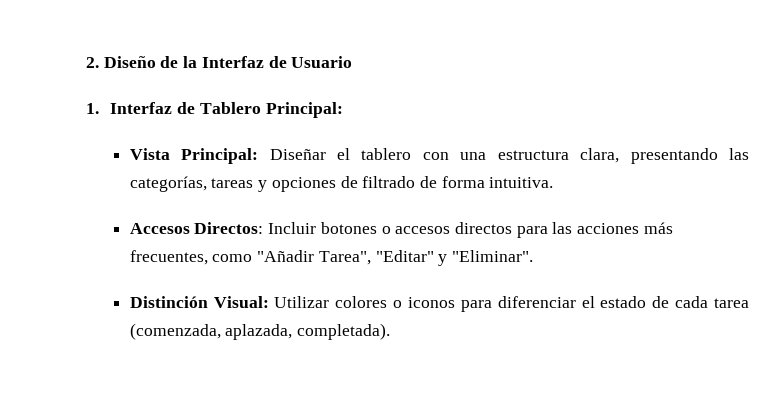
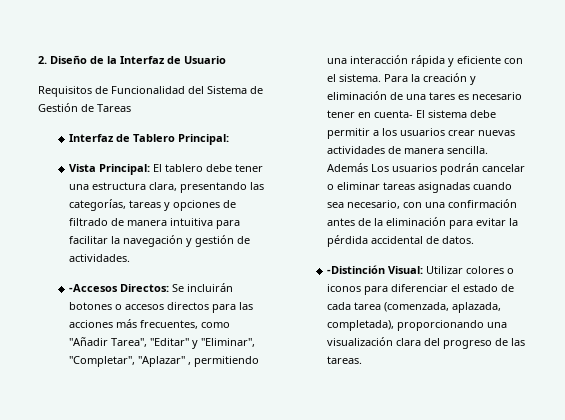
- 1. Interfaz de Tablero Principal:
+ Requisitos de Funcionalidad del Sistema de Gestión de Tareas
+ Interfaz de Tablero Principal:
- Vista Principal: Diseñar el tablero con una estructura clara, presentando las categorías, tareas y opciones de filtrado de forma intuitiva.
- Accesos Directos: Incluir botones o accesos directos para las acciones más frecuentes, como "Añadir Tarea", "Editar" y "Eliminar".
- Distinción Visual: Utilizar colores o iconos para diferenciar el estado de cada tarea (comenzada, aplazada, completada).
+ Vista Principal: El tablero debe tener una estructura clara, presentando las categorías, tareas y opciones de filtrado de manera intuitiva para facilitar la navegación y gestión de actividades.
+ -Accesos Directos: Se incluirán botones o accesos directos para las acciones más frecuentes, como "Añadir Tarea", "Editar" y "Eliminar", "Completar", "Aplazar" , permitiendo una interacción rápida y eficiente con el sistema. Para la creación y eliminación de una tares es necesario tener en cuenta- El sistema debe permitir a los usuarios crear nuevas actividades de manera sencilla. Además Los usuarios podrán cancelar o eliminar tareas asignadas cuando sea necesario, con una confirmación antes de la eliminación para evitar la pérdida accidental de datos.
+ -Distinción Visual: Utilizar colores o iconos para diferenciar el estado de cada tarea (comenzada, aplazada, completada), proporcionando una visualización clara del progreso de las tareas.

